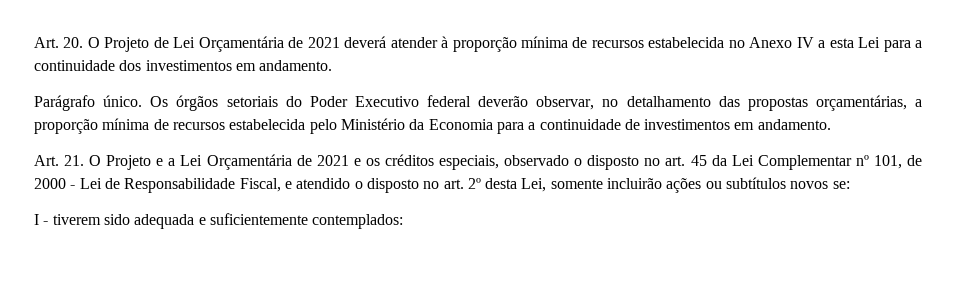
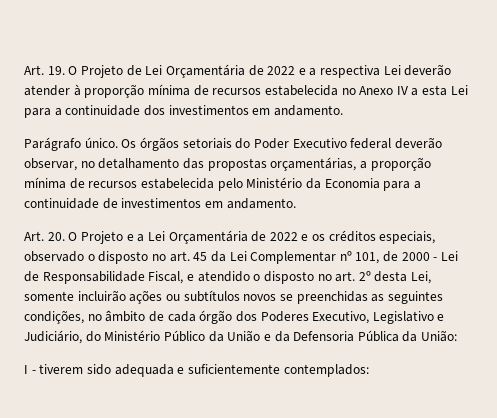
- Art. 20. O Projeto de Lei Orçamentária de 2021 deverá atender à proporção mínima de recursos estabelecida no Anexo IV a esta Lei para a continuidade dos investimentos em andamento.
+ Art. 19. O Projeto de Lei Orçamentária de 2022 e a respectiva Lei deverão atender à proporção mínima de recursos estabelecida no Anexo IV a esta Lei para a continuidade dos investimentos em andamento.
- Art. 21. O Projeto e a Lei Orçamentária de 2021 e os créditos especiais, observado o disposto no art. 45 da Lei Complementar nº 101, de 2000 - Lei de Responsabilidade Fiscal, e atendido o disposto no art. 2º desta Lei, somente incluirão ações ou subtítulos novos se:
+ Art. 20. O Projeto e a Lei Orçamentária de 2022 e os créditos especiais, observado o disposto no art. 45 da Lei Complementar nº 101, de 2000 - Lei de Responsabilidade Fiscal, e atendido o disposto no art. 2º desta Lei, somente incluirão ações ou subtítulos novos se preenchidas as seguintes condições, no âmbito de cada órgão dos Poderes Executivo, Legislativo e Judiciário, do Ministério Público da União e da Defensoria Pública da União:

